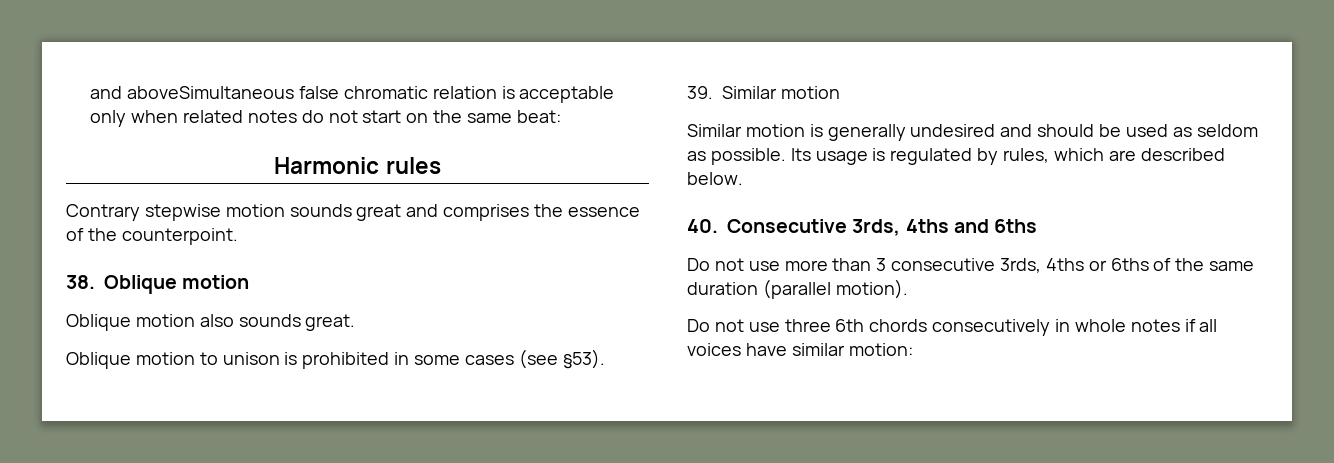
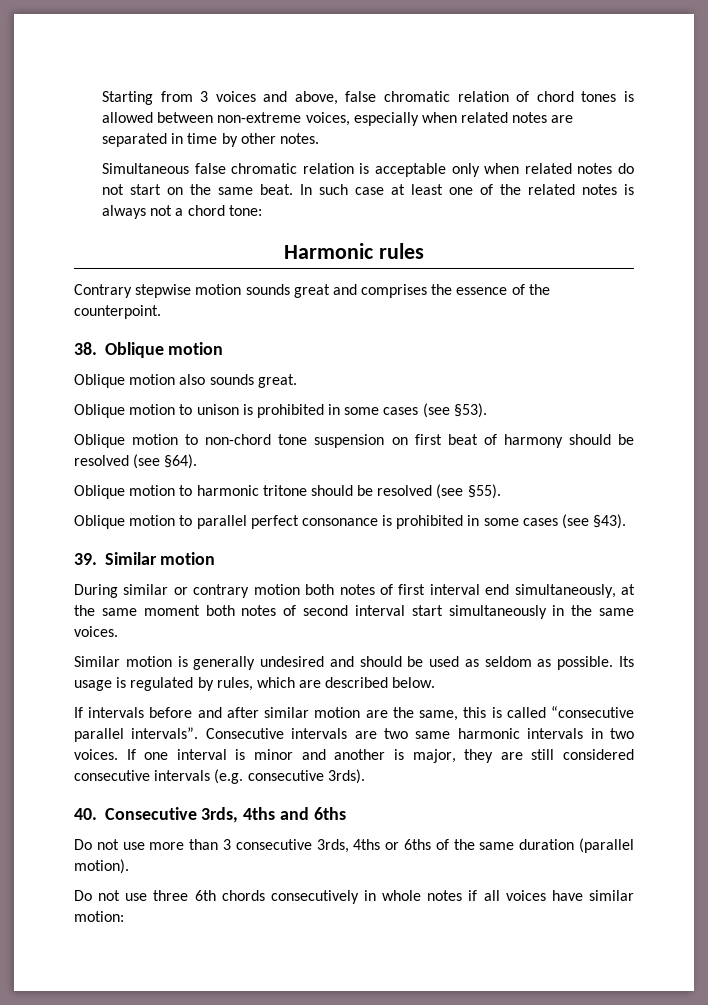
- and aboveSimultaneous false chromatic relation is acceptable only when related notes do not start on the same beat:
+ Starting from 3 voices and above, false chromatic relation of chord tones is allowed between non-extreme voices, especially when related notes are separated in time by other notes.
+ Simultaneous false chromatic relation is acceptable only when related notes do not start on the same beat. In such case at least one of the related notes is always not a chord tone:
+ Oblique motion to non-chord tone suspension on first beat of harmony should be resolved (see §64).
+ Oblique motion to harmonic tritone should be resolved (see §55).
+ Oblique motion to parallel perfect consonance is prohibited in some cases (see §43).
  39. Similar motion
+ During similar or contrary motion both notes of first interval end simultaneously, at the same moment both notes of second interval start simultaneously in the same voices.
+ If intervals before and after similar motion are the same, this is called “consecutive parallel intervals”. Consecutive intervals are two same harmonic intervals in two voices. If one interval is minor and another is major, they are still considered consecutive intervals (e.g. consecutive 3rds).

